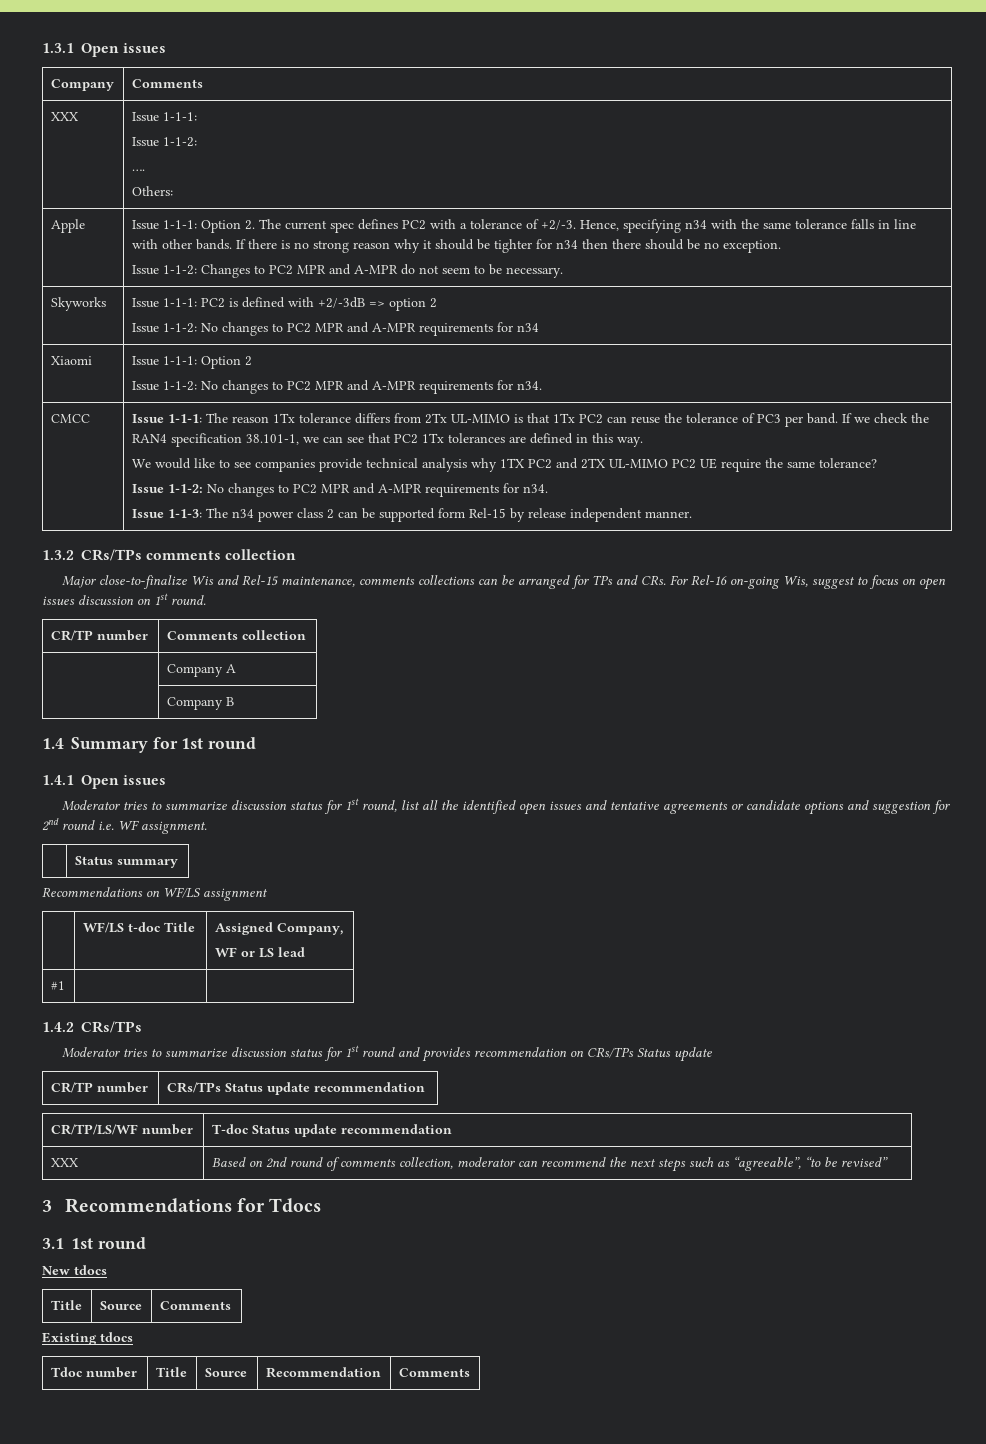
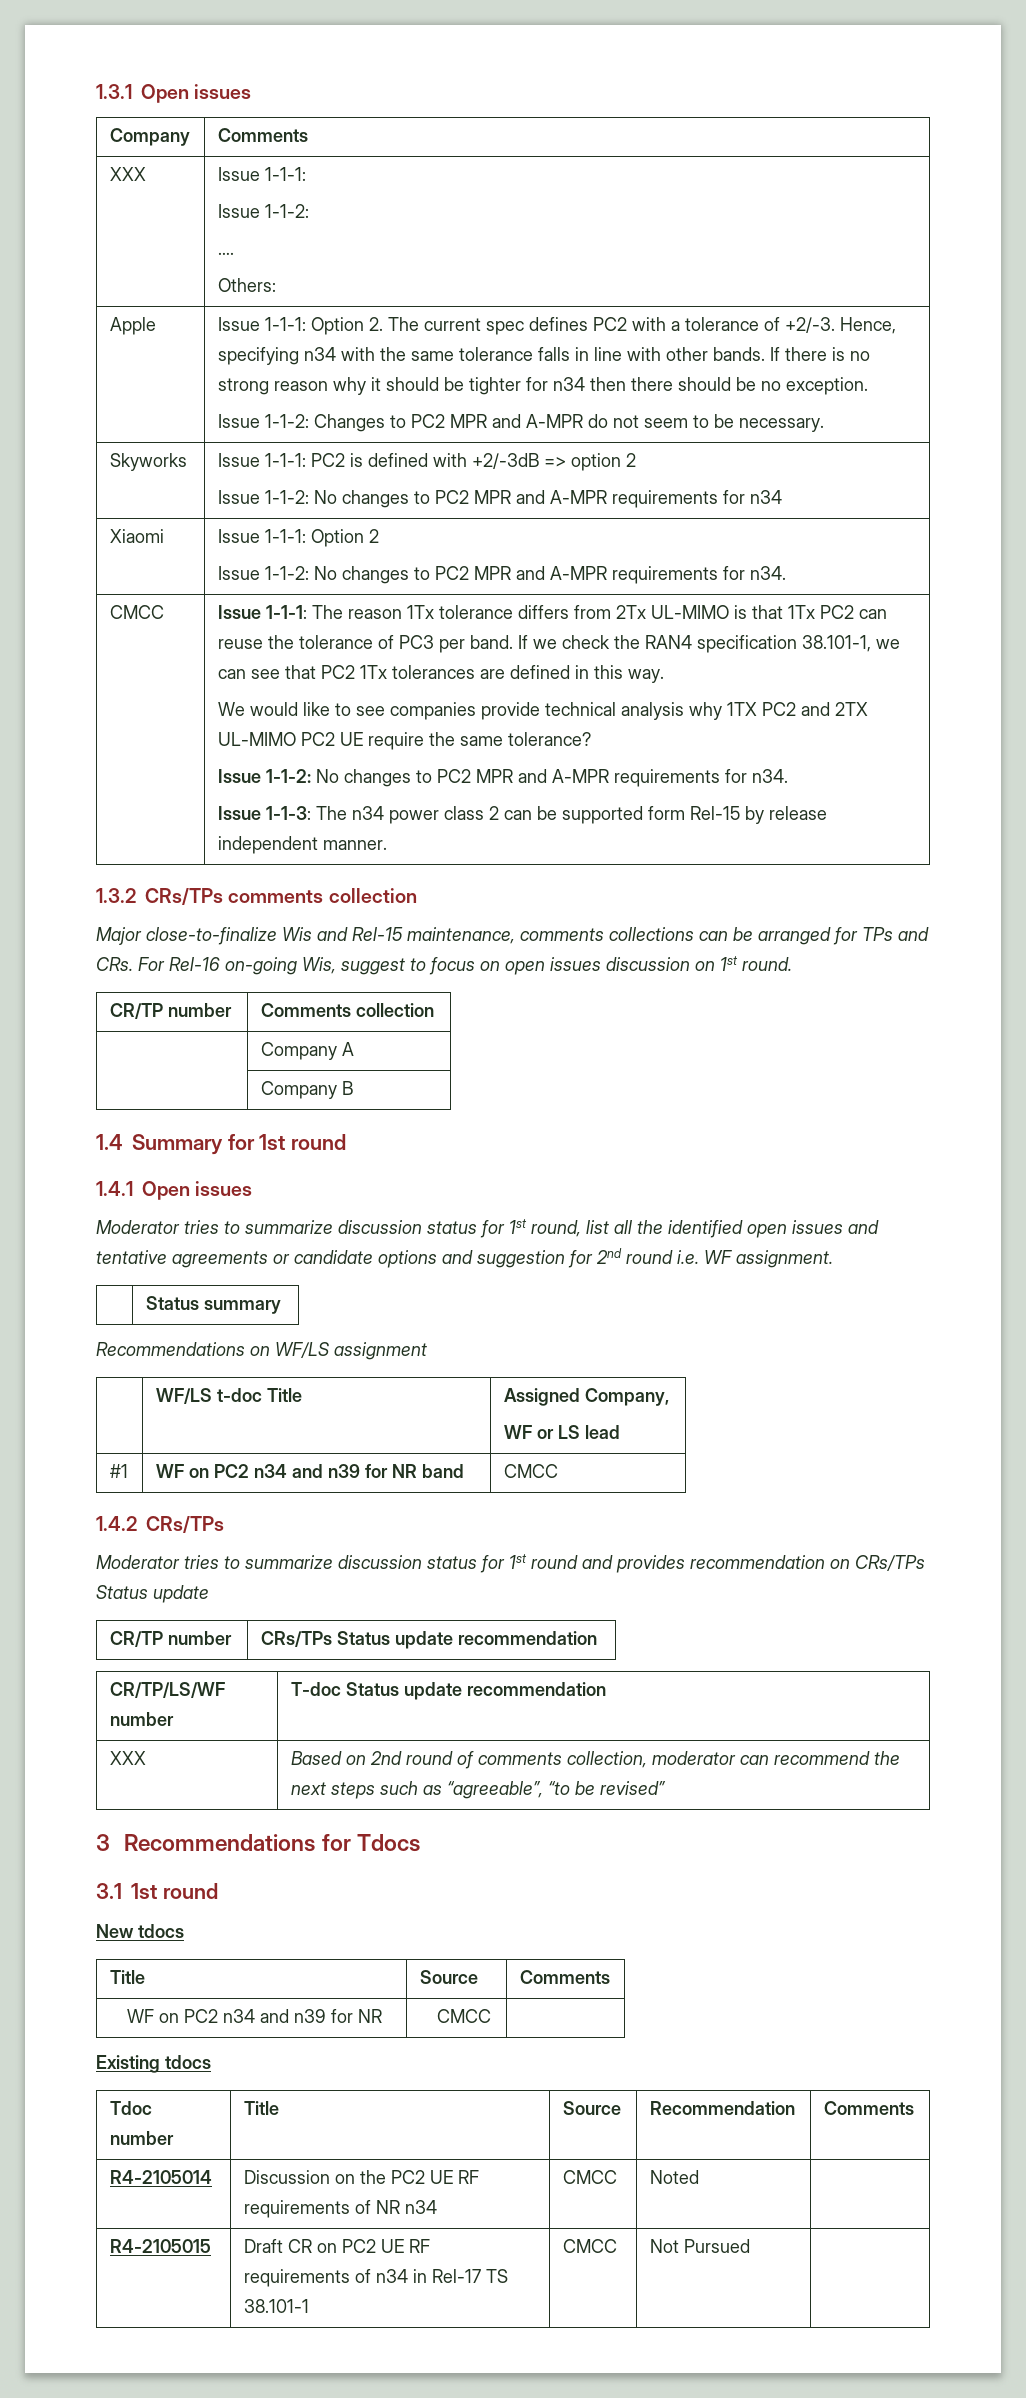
- #1 | |
+ #1 | WF on PC2 n34 and n39 for NR band | CMCC
+ WF on PC2 n34 and n39 for NR | CMCC |
+ R4-2105014 | Discussion on the PC2 UE RF requirements of NR n34 | CMCC | Noted |
+ R4-2105015 | Draft CR on PC2 UE RF requirements of n34 in Rel-17 TS 38.101-1 | CMCC | Not Pursued |

